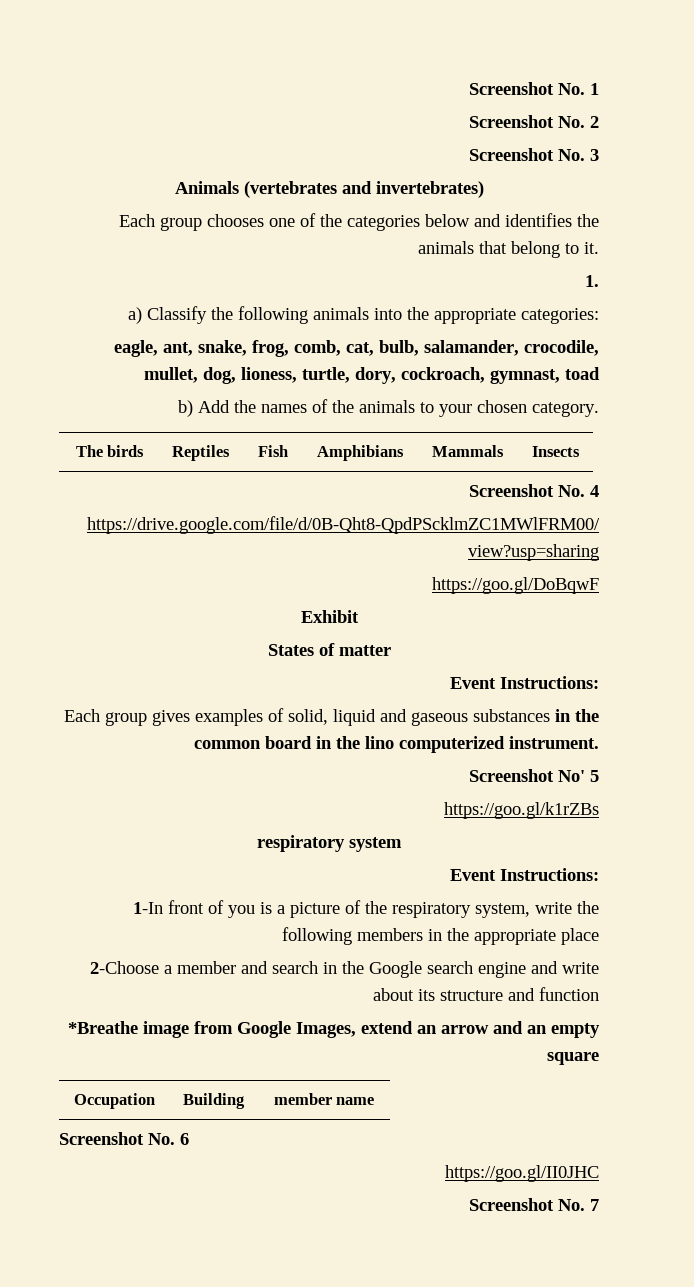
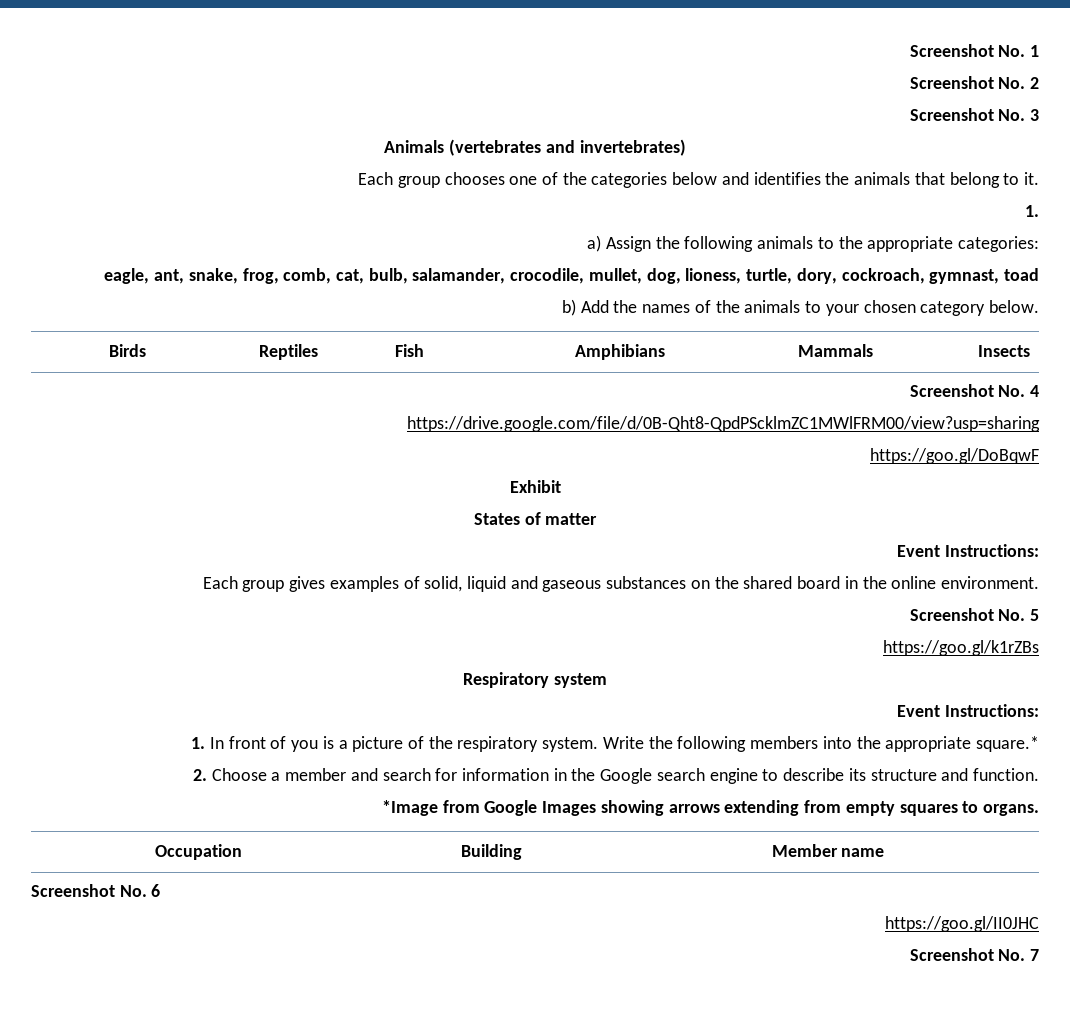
- a) Classify the following animals into the appropriate categories:
+ a) Assign the following animals to the appropriate categories:
- b) Add the names of the animals to your chosen category.
- The birds | Reptiles | Fish | Amphibians | Mammals | Insects
+ b) Add the names of the animals to your chosen category below.
+ Birds | Reptiles | Fish | Amphibians | Mammals | Insects
- Each group gives examples of solid, liquid and gaseous substances in the common board in the lino computerized instrument.
- Screenshot No' 5
+ Each group gives examples of solid, liquid and gaseous substances on the shared board in the online environment.
+ Screenshot No. 5
- respiratory system
+ Respiratory system
- 1-In front of you is a picture of the respiratory system, write the following members in the appropriate place
- 2-Choose a member and search in the Google search engine and write about its structure and function
- *Breathe image from Google Images, extend an arrow and an empty square
+ 1. In front of you is a picture of the respiratory system. Write the following members into the appropriate square.*
+ 2. Choose a member and search for information in the Google search engine to describe its structure and function.
+ *Image from Google Images showing arrows extending from empty squares to organs.
- Occupation | Building | member name
+ Occupation | Building | Member name

